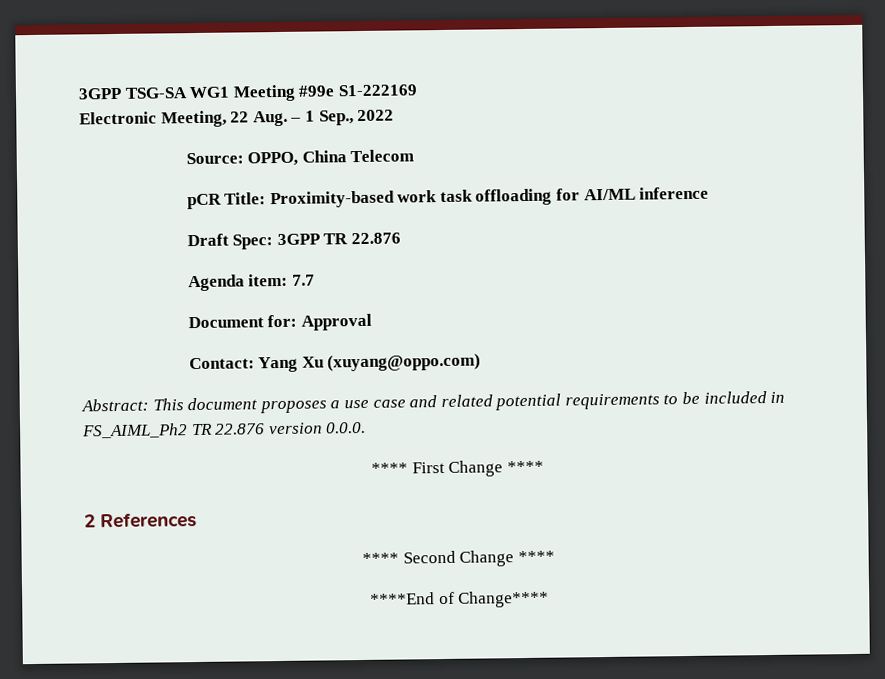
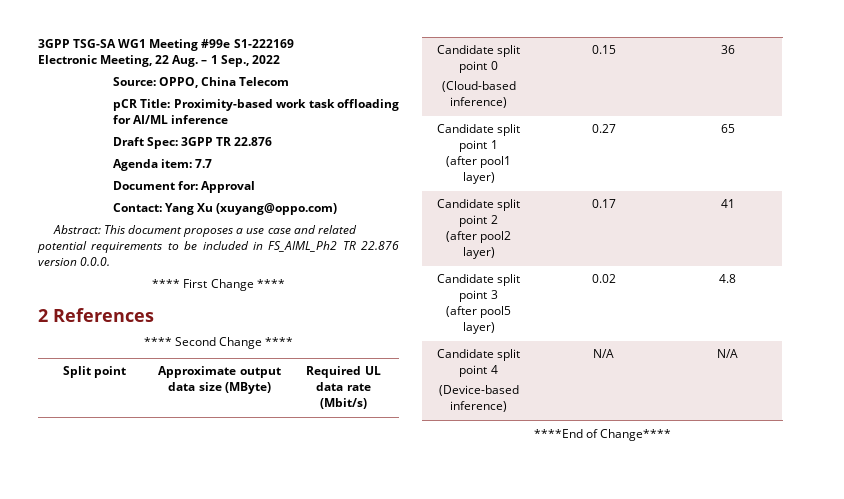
+ Split point | Approximate output data size (MByte) | Required UL data rate (Mbit/s)
+ Candidate split point 0
+ (Cloud-based inference) | 0.15 | 36
+ Candidate split point 1
+ (after pool1 layer) | 0.27 | 65
+ Candidate split point 2
+ (after pool2 layer) | 0.17 | 41
+ Candidate split point 3
+ (after pool5 layer) | 0.02 | 4.8
+ Candidate split point 4
+ (Device-based inference) | N/A | N/A

